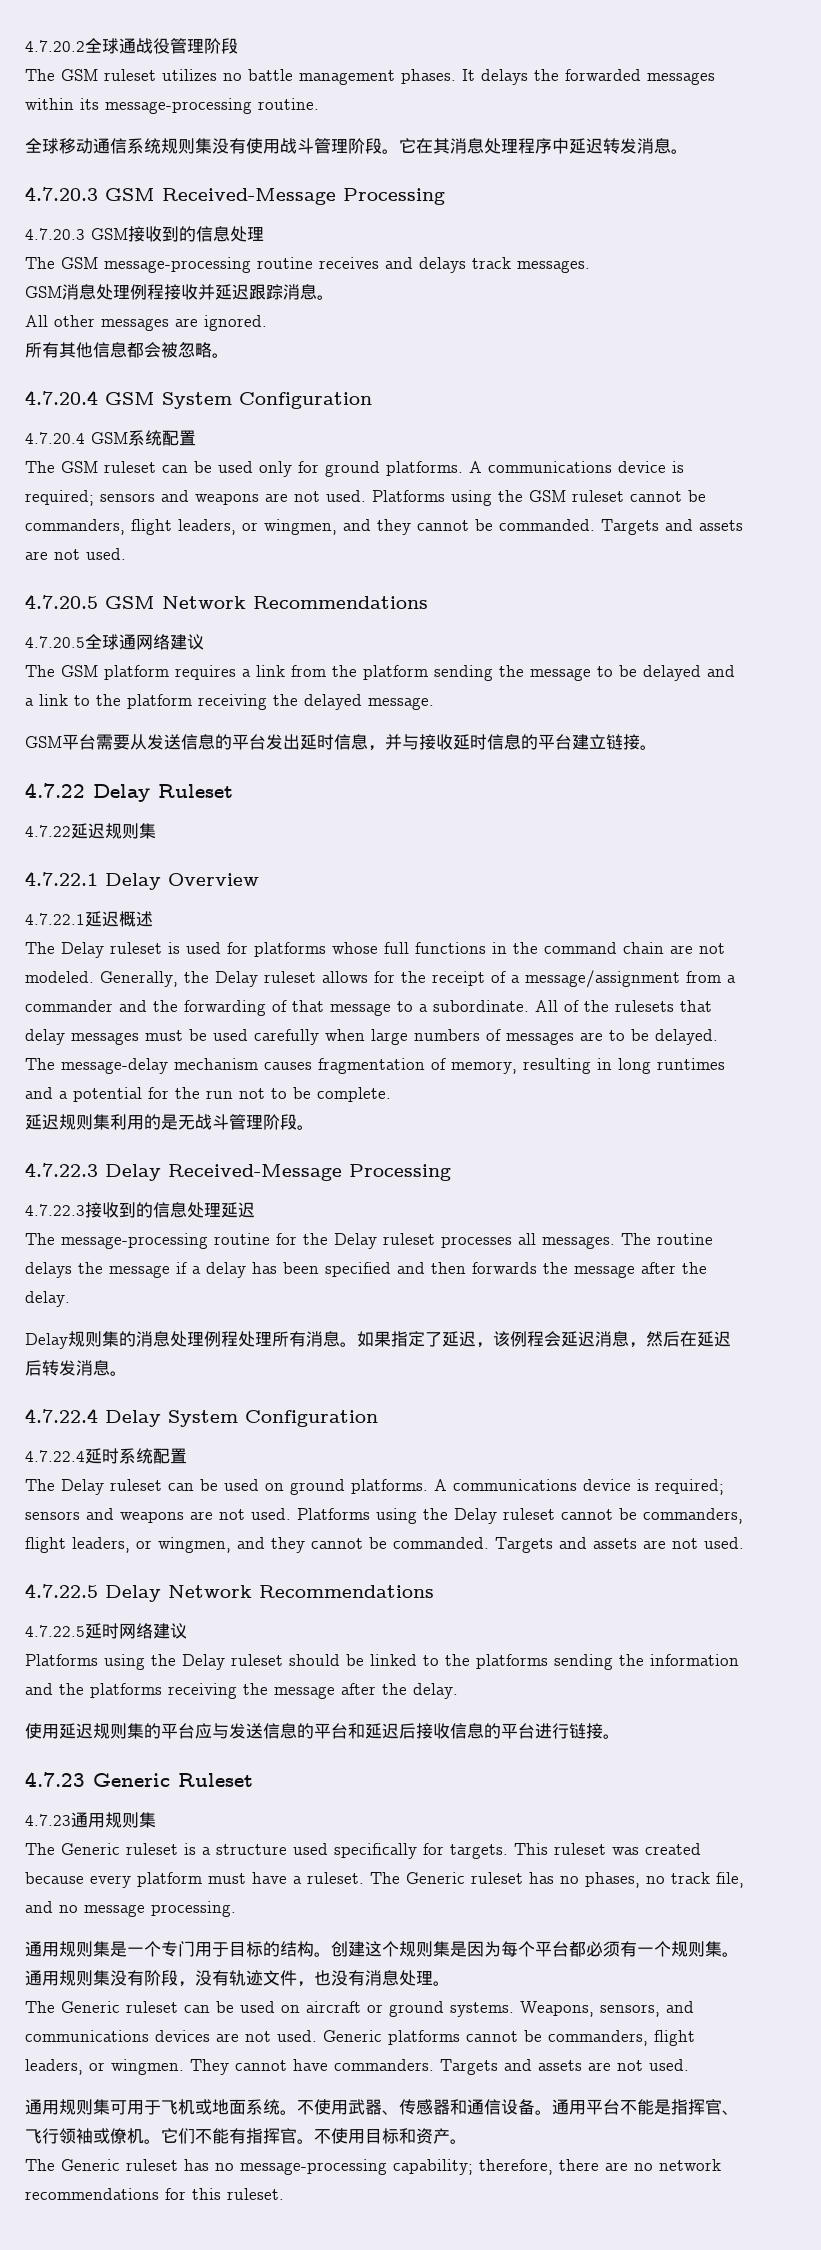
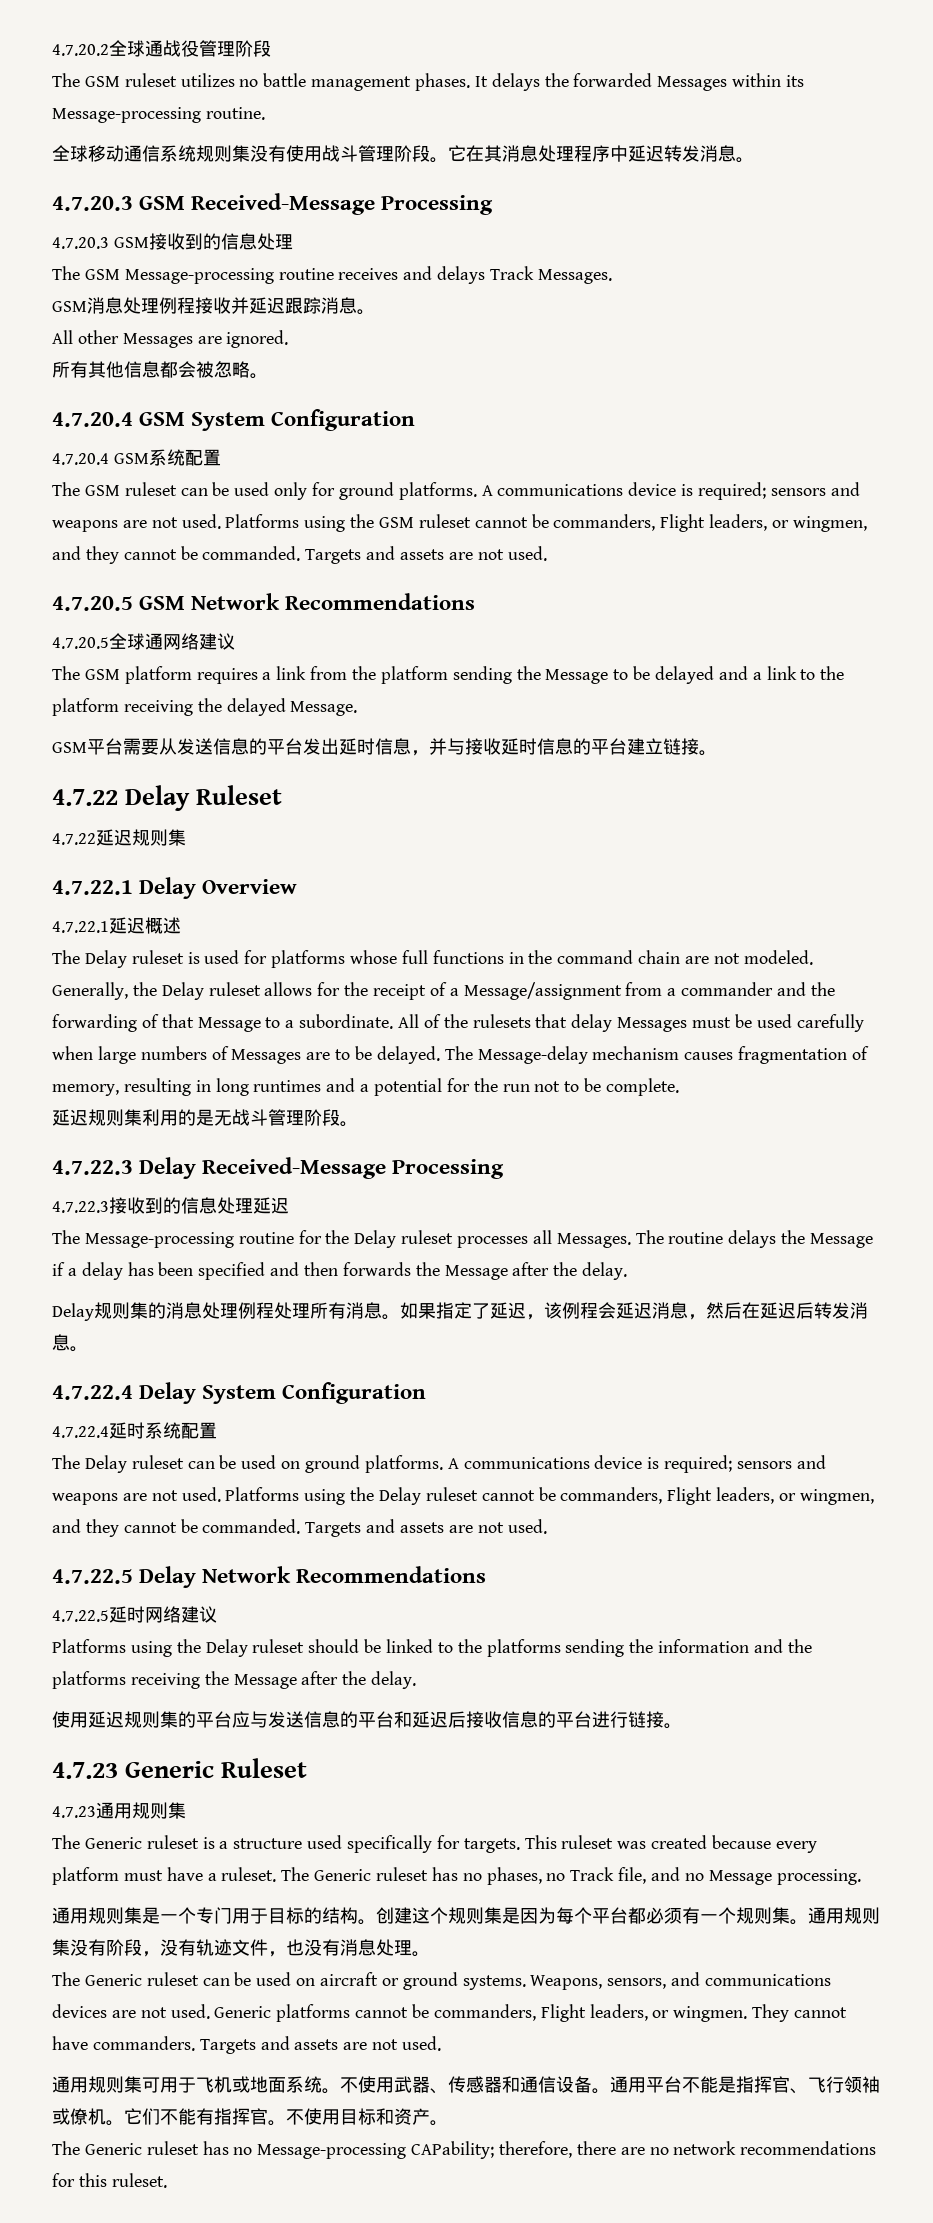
- It delays the forwarded messages within its message-processing routine.
+ It delays the forwarded Messages within its Message-processing routine.
- The GSM message-processing routine receives and delays track messages.
+ The GSM Message-processing routine receives and delays Track Messages.
- All other messages are ignored.
+ All other Messages are ignored.
- Platforms using the GSM ruleset cannot be commanders, flight leaders, or wingmen, and they cannot be commanded.
+ Platforms using the GSM ruleset cannot be commanders, Flight leaders, or wingmen, and they cannot be commanded.
- The GSM platform requires a link from the platform sending the message to be delayed and a link to the platform receiving the delayed message.
+ The GSM platform requires a link from the platform sending the Message to be delayed and a link to the platform receiving the delayed Message.
- Generally, the Delay ruleset allows for the receipt of a message/assignment from a commander and the forwarding of that message to a subordinate.
+ Generally, the Delay ruleset allows for the receipt of a Message/assignment from a commander and the forwarding of that Message to a subordinate.
- All of the rulesets that delay messages must be used carefully when large numbers of messages are to be delayed.
+ All of the rulesets that delay Messages must be used carefully when large numbers of Messages are to be delayed.
- The message-delay mechanism causes fragmentation of memory, resulting in long runtimes and a potential for the run not to be complete.
+ The Message-delay mechanism causes fragmentation of memory, resulting in long runtimes and a potential for the run not to be complete.
- The message-processing routine for the Delay ruleset processes all messages.
+ The Message-processing routine for the Delay ruleset processes all Messages.
- The routine delays the message if a delay has been specified and then forwards the message after the delay.
+ The routine delays the Message if a delay has been specified and then forwards the Message after the delay.
- Platforms using the Delay ruleset cannot be commanders, flight leaders, or wingmen, and they cannot be commanded.
+ Platforms using the Delay ruleset cannot be commanders, Flight leaders, or wingmen, and they cannot be commanded.
- Platforms using the Delay ruleset should be linked to the platforms sending the information and the platforms receiving the message after the delay.
+ Platforms using the Delay ruleset should be linked to the platforms sending the information and the platforms receiving the Message after the delay.
- The Generic ruleset has no phases, no track file, and no message processing.
+ The Generic ruleset has no phases, no Track file, and no Message processing.
- Generic platforms cannot be commanders, flight leaders, or wingmen.
+ Generic platforms cannot be commanders, Flight leaders, or wingmen.
- The Generic ruleset has no message-processing capability; therefore, there are no network recommendations for this ruleset.
+ The Generic ruleset has no Message-processing CAPability; therefore, there are no network recommendations for this ruleset.

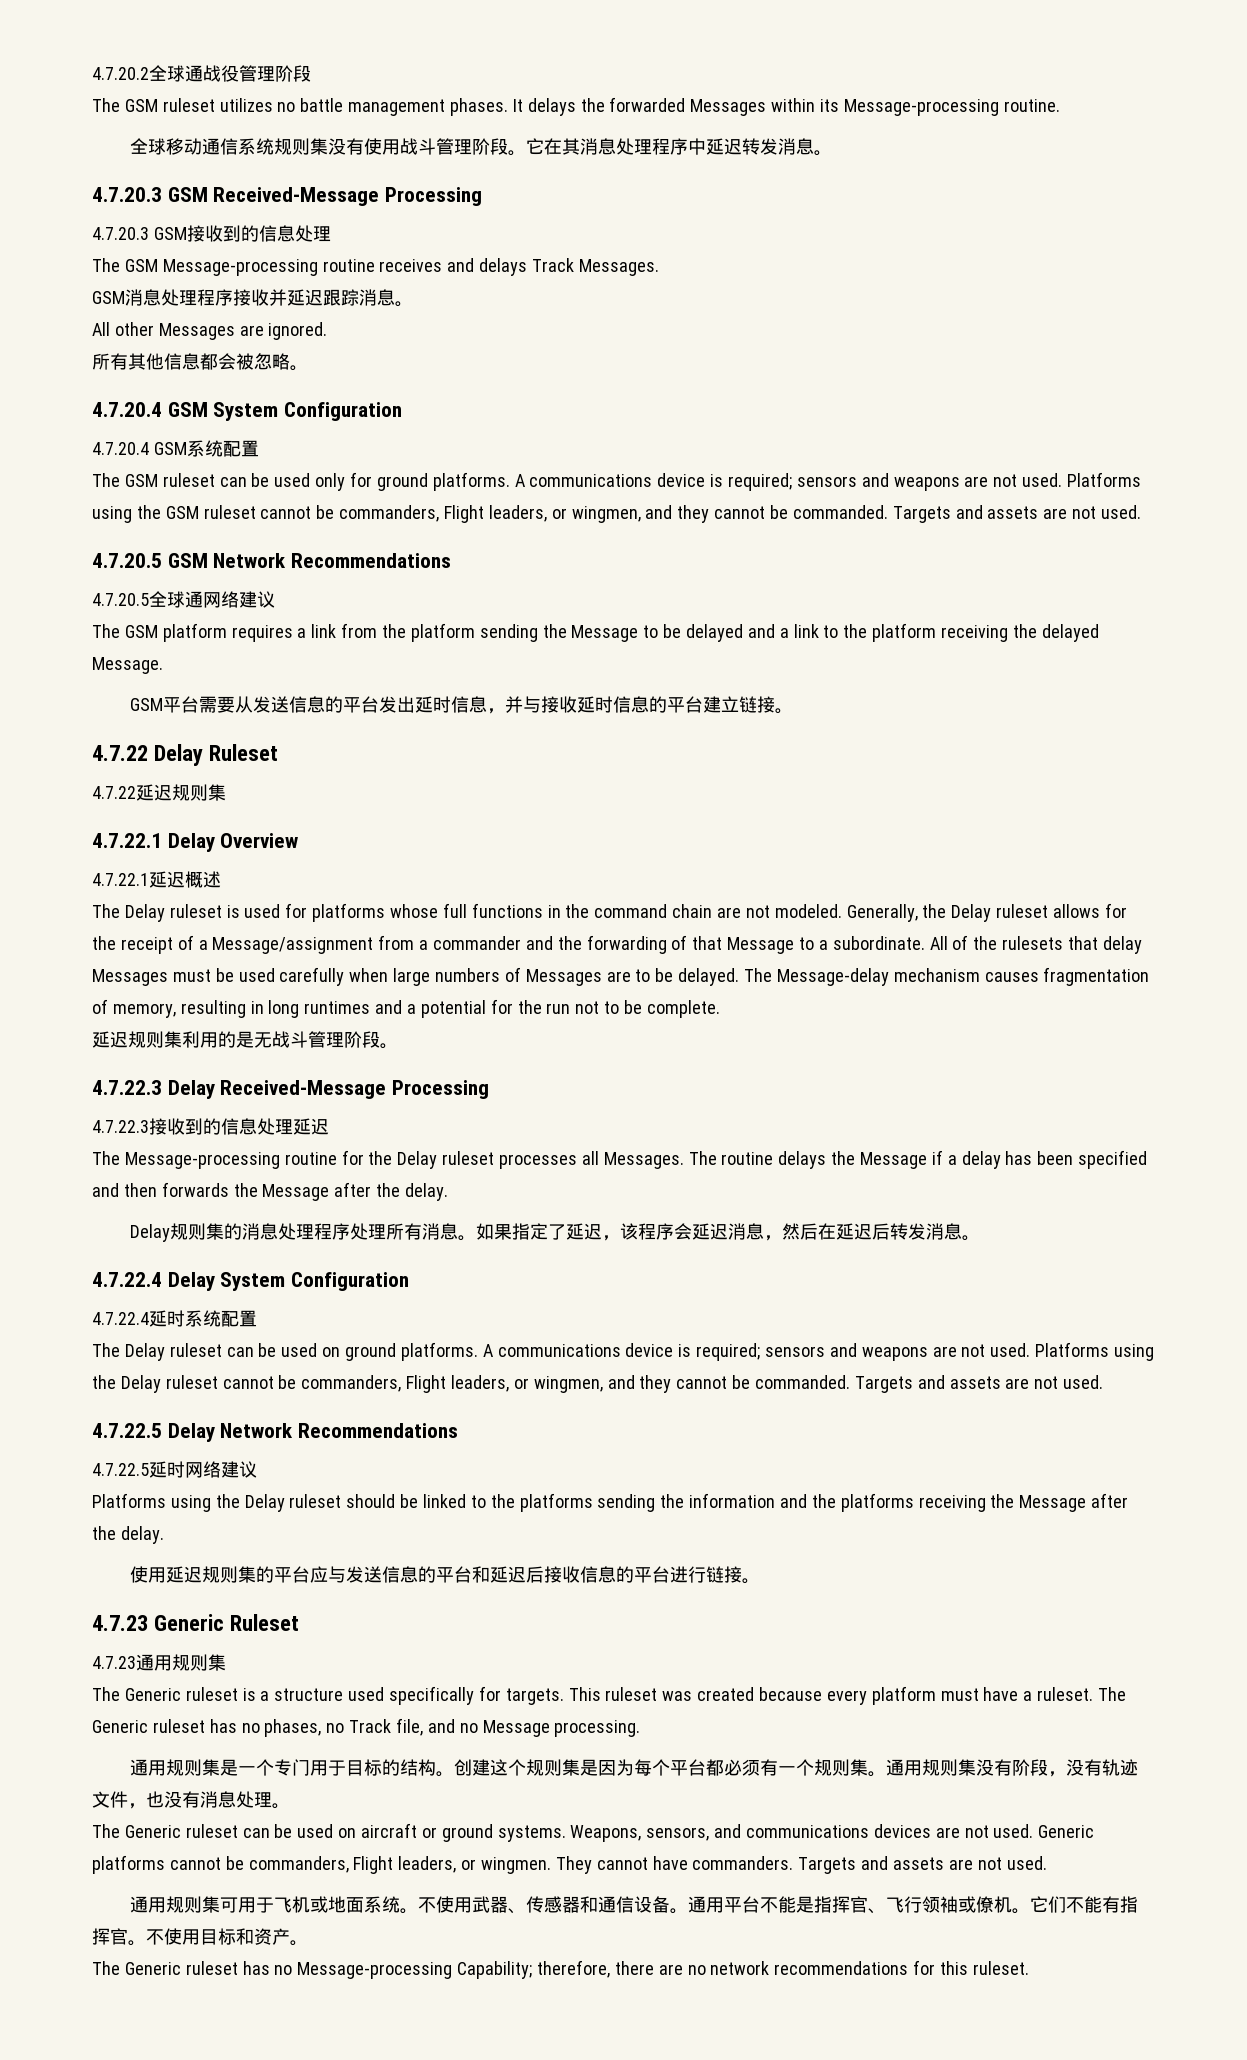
- GSM消息处理例程接收并延迟跟踪消息。
+ GSM消息处理程序接收并延迟跟踪消息。
- Delay规则集的消息处理例程处理所有消息。
+ Delay规则集的消息处理程序处理所有消息。
- 如果指定了延迟，该例程会延迟消息，然后在延迟后转发消息。
+ 如果指定了延迟，该程序会延迟消息，然后在延迟后转发消息。
- The Generic ruleset has no Message-processing CAPability; therefore, there are no network recommendations for this ruleset.
+ The Generic ruleset has no Message-processing Capability; therefore, there are no network recommendations for this ruleset.

